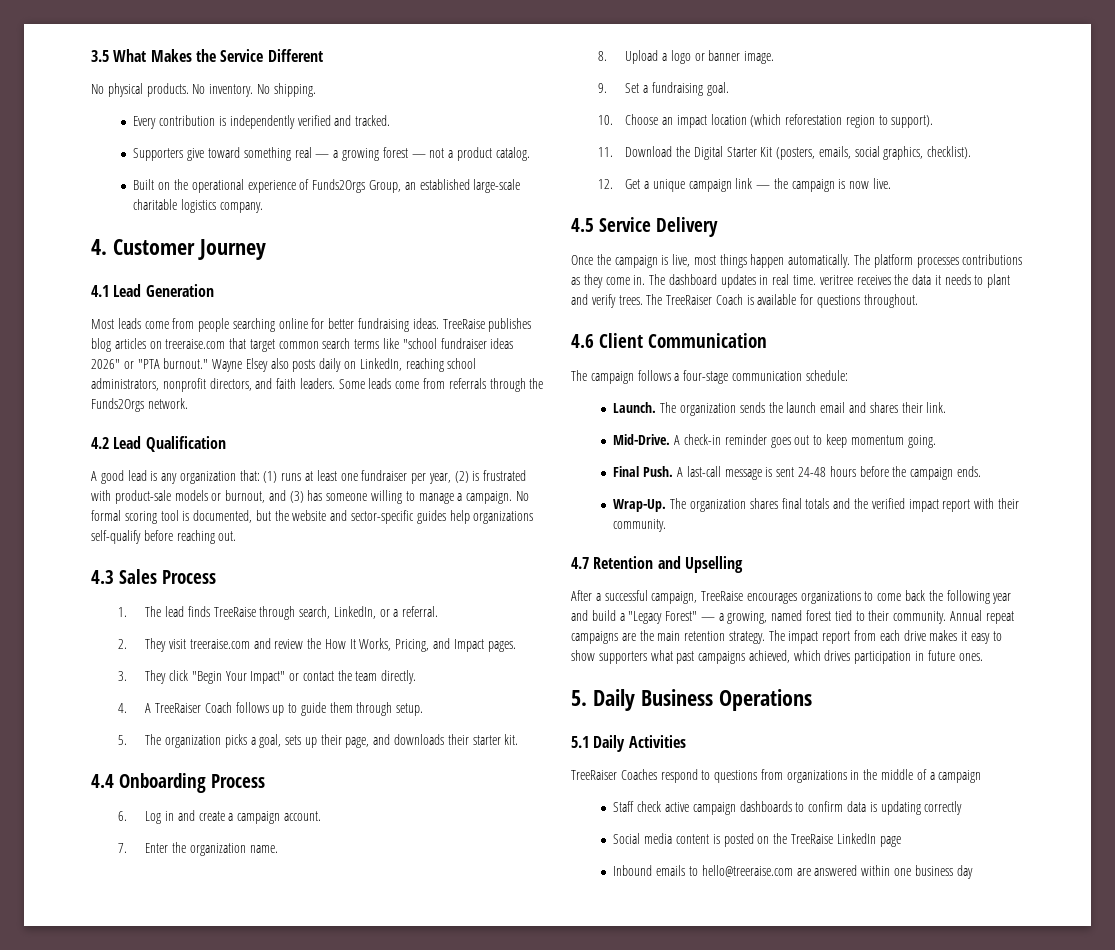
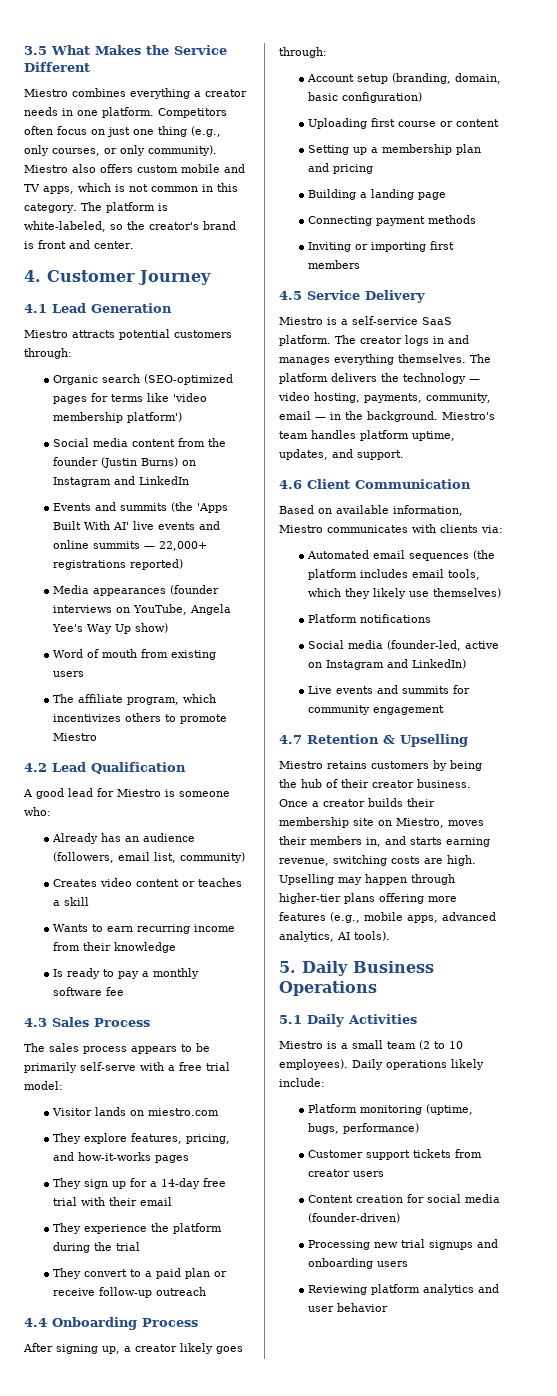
- No physical products. No inventory. No shipping.
- Every contribution is independently verified and tracked.
- Supporters give toward something real — a growing forest — not a product catalog.
- Built on the operational experience of Funds2Orgs Group, an established large-scale charitable logistics company.
+ Miestro combines everything a creator needs in one platform. Competitors often focus on just one thing (e.g., only courses, or only community). Miestro also offers custom mobile and TV apps, which is not common in this category. The platform is white-labeled, so the creator's brand is front and center.
- Most leads come from people searching online for better fundraising ideas. TreeRaise publishes blog articles on treeraise.com that target common search terms like "school fundraiser ideas 2026" or "PTA burnout." Wayne Elsey also posts daily on LinkedIn, reaching school administrators, nonprofit directors, and faith leaders. Some leads come from referrals through the Funds2Orgs network.
+ Miestro attracts potential customers through:
+ Organic search (SEO-optimized pages for terms like 'video membership platform')
+ Social media content from the founder (Justin Burns) on Instagram and LinkedIn
+ Events and summits (the 'Apps Built With AI' live events and online summits — 22,000+ registrations reported)
+ Media appearances (founder interviews on YouTube, Angela Yee's Way Up show)
+ Word of mouth from existing users
+ The affiliate program, which incentivizes others to promote Miestro
- A good lead is any organization that: (1) runs at least one fundraiser per year, (2) is frustrated with product-sale models or burnout, and (3) has someone willing to manage a campaign. No formal scoring tool is documented, but the website and sector-specific guides help organizations self-qualify before reaching out.
+ A good lead for Miestro is someone who:
+ Already has an audience (followers, email list, community)
+ Creates video content or teaches a skill
+ Wants to earn recurring income from their knowledge
+ Is ready to pay a monthly software fee
  4.3 Sales Process
- 1. The lead finds TreeRaise through search, LinkedIn, or a referral.
- 2. They visit treeraise.com and review the How It Works, Pricing, and Impact pages.
- 3. They click "Begin Your Impact" or contact the team directly.
- 4. A TreeRaiser Coach follows up to guide them through setup.
- 5. The organization picks a goal, sets up their page, and downloads their starter kit.
+ The sales process appears to be primarily self-serve with a free trial model:
+ Visitor lands on miestro.com
+ They explore features, pricing, and how-it-works pages
+ They sign up for a 14-day free trial with their email
+ They experience the platform during the trial
+ They convert to a paid plan or receive follow-up outreach
  4.4 Onboarding Process
- 6. Log in and create a campaign account.
- 7. Enter the organization name.
- 8. Upload a logo or banner image.
- 9. Set a fundraising goal.
- 10. Choose an impact location (which reforestation region to support).
- 11. Download the Digital Starter Kit (posters, emails, social graphics, checklist).
- 12. Get a unique campaign link — the campaign is now live.
+ After signing up, a creator likely goes through:
+ Account setup (branding, domain, basic configuration)
+ Uploading first course or content
+ Setting up a membership plan and pricing
+ Building a landing page
+ Connecting payment methods
+ Inviting or importing first members
  4.5 Service Delivery
- Once the campaign is live, most things happen automatically. The platform processes contributions as they come in. The dashboard updates in real time. veritree receives the data it needs to plant and verify trees. The TreeRaiser Coach is available for questions throughout.
+ Miestro is a self-service SaaS platform. The creator logs in and manages everything themselves. The platform delivers the technology — video hosting, payments, community, email — in the background. Miestro's team handles platform uptime, updates, and support.
  4.6 Client Communication
- The campaign follows a four-stage communication schedule:
- Launch. The organization sends the launch email and shares their link.
- Mid-Drive. A check-in reminder goes out to keep momentum going.
- Final Push. A last-call message is sent 24-48 hours before the campaign ends.
- Wrap-Up. The organization shares final totals and the verified impact report with their community.
+ Based on available information, Miestro communicates with clients via:
+ Automated email sequences (the platform includes email tools, which they likely use themselves)
+ Platform notifications
+ Social media (founder-led, active on Instagram and LinkedIn)
+ Live events and summits for community engagement
- 4.7 Retention and Upselling
+ 4.7 Retention & Upselling
- After a successful campaign, TreeRaise encourages organizations to come back the following year and build a "Legacy Forest" — a growing, named forest tied to their community. Annual repeat campaigns are the main retention strategy. The impact report from each drive makes it easy to show supporters what past campaigns achieved, which drives participation in future ones.
+ Miestro retains customers by being the hub of their creator business. Once a creator builds their membership site on Miestro, moves their members in, and starts earning revenue, switching costs are high. Upselling may happen through higher-tier plans offering more features (e.g., mobile apps, advanced analytics, AI tools).
- TreeRaiser Coaches respond to questions from organizations in the middle of a campaign
- Staff check active campaign dashboards to confirm data is updating correctly
- Social media content is posted on the TreeRaise LinkedIn page
- Inbound emails to hello@treeraise.com are answered within one business day
+ Miestro is a small team (2 to 10 employees). Daily operations likely include:
+ Platform monitoring (uptime, bugs, performance)
+ Customer support tickets from creator users
+ Content creation for social media (founder-driven)
+ Processing new trial signups and onboarding users
+ Reviewing platform analytics and user behavior

